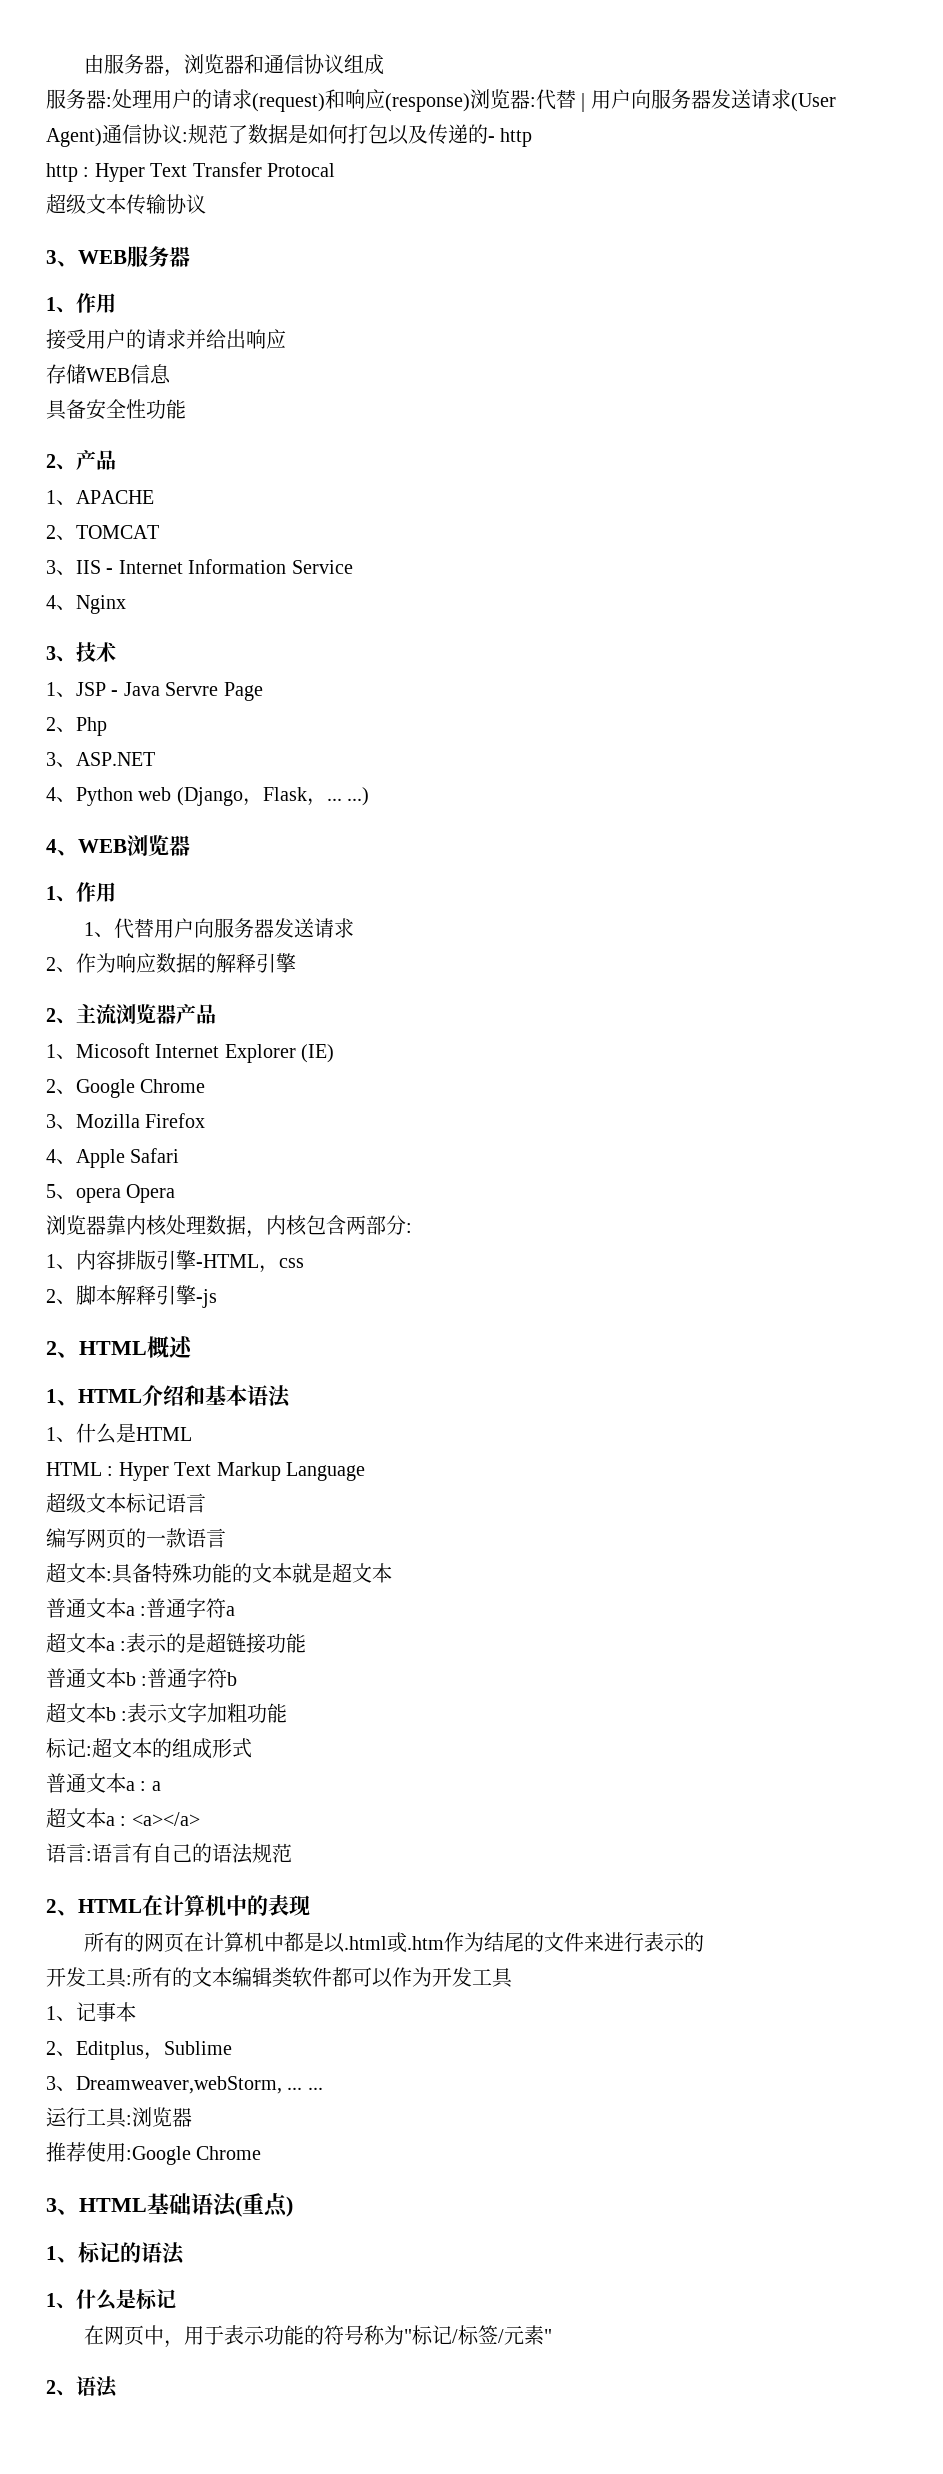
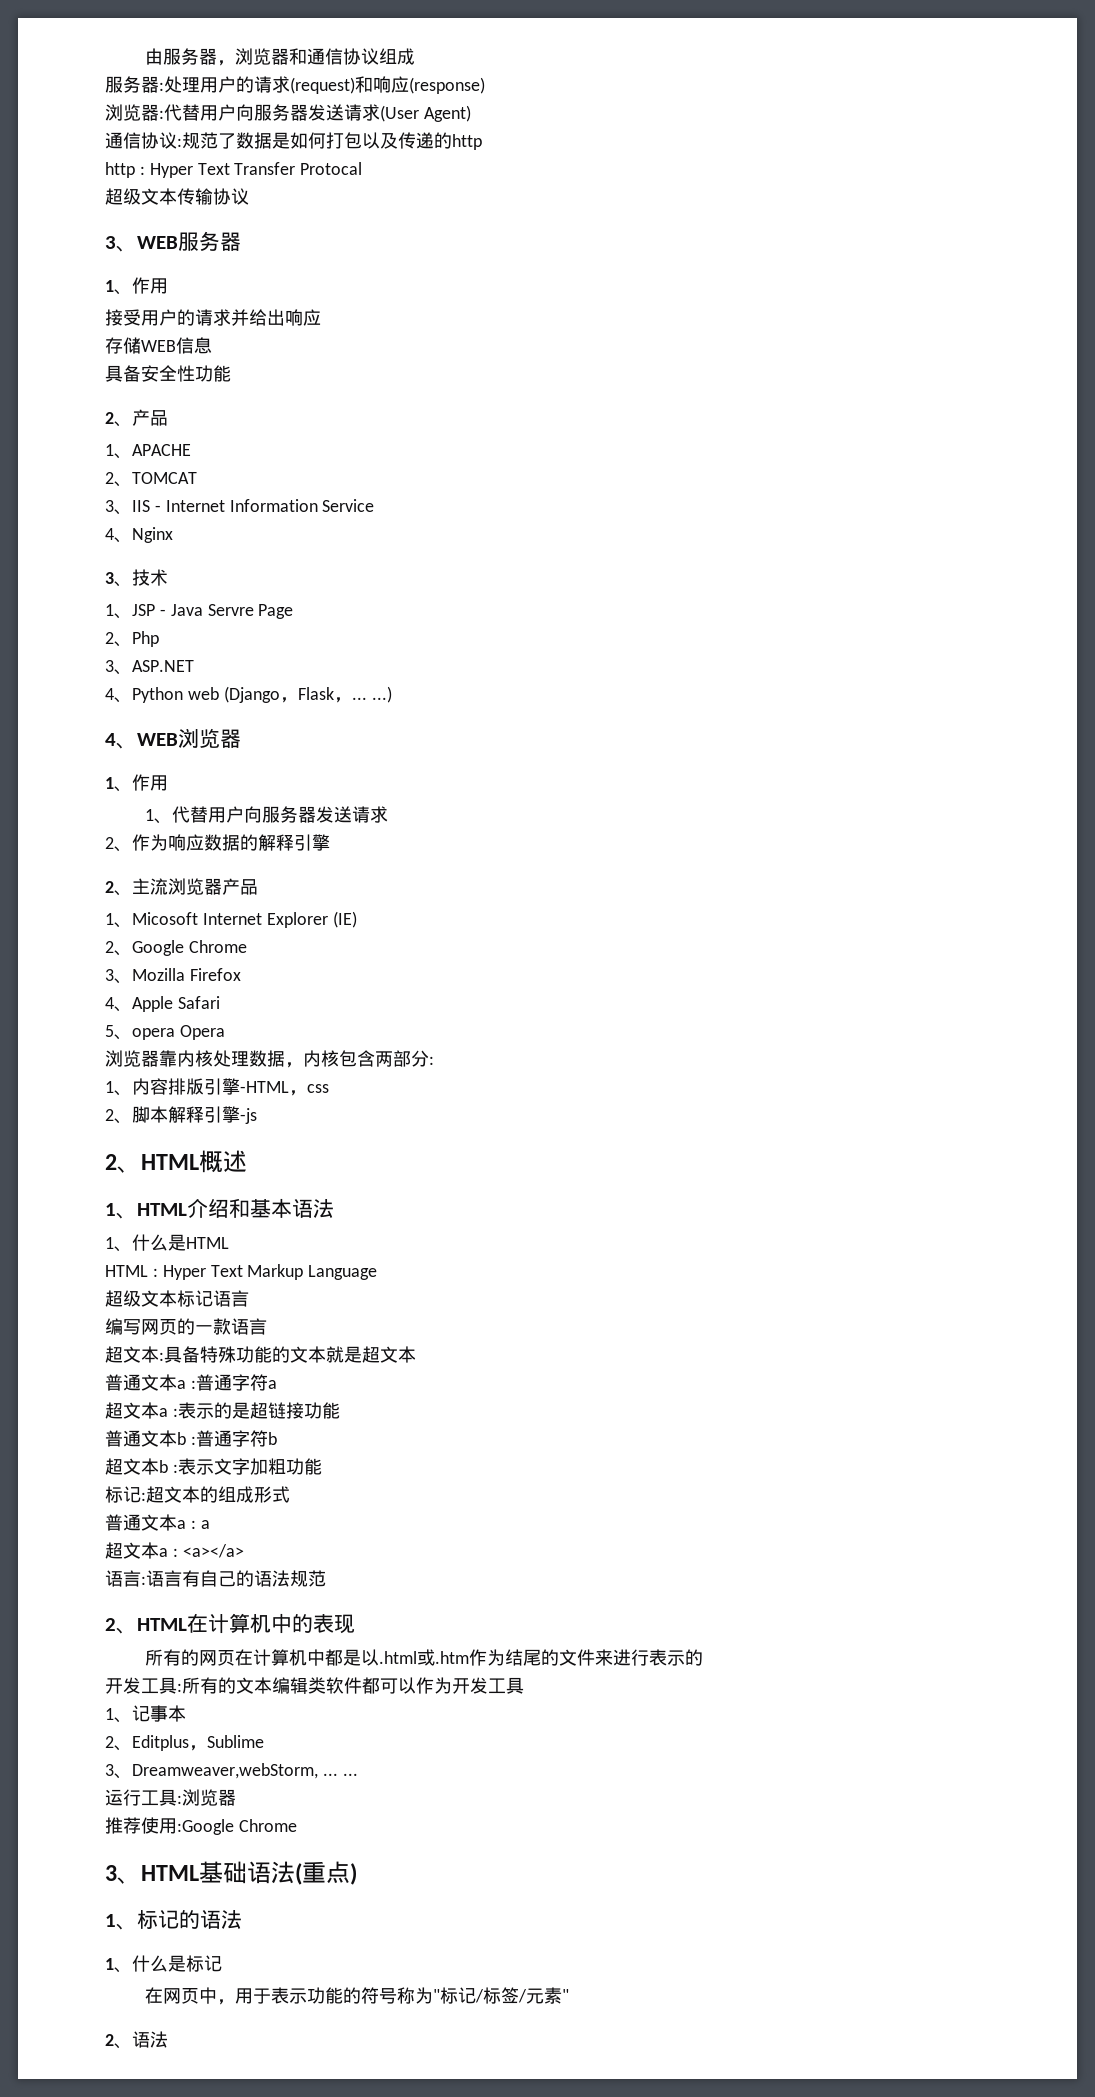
- 服务器:处理用户的请求(request)和响应(response)浏览器:代替 | 用户向服务器发送请求(User Agent)通信协议:规范了数据是如何打包以及传递的- http
+ 服务器:处理用户的请求(request)和响应(response)
+ 浏览器:代替用户向服务器发送请求(User Agent)
+ 通信协议:规范了数据是如何打包以及传递的http

